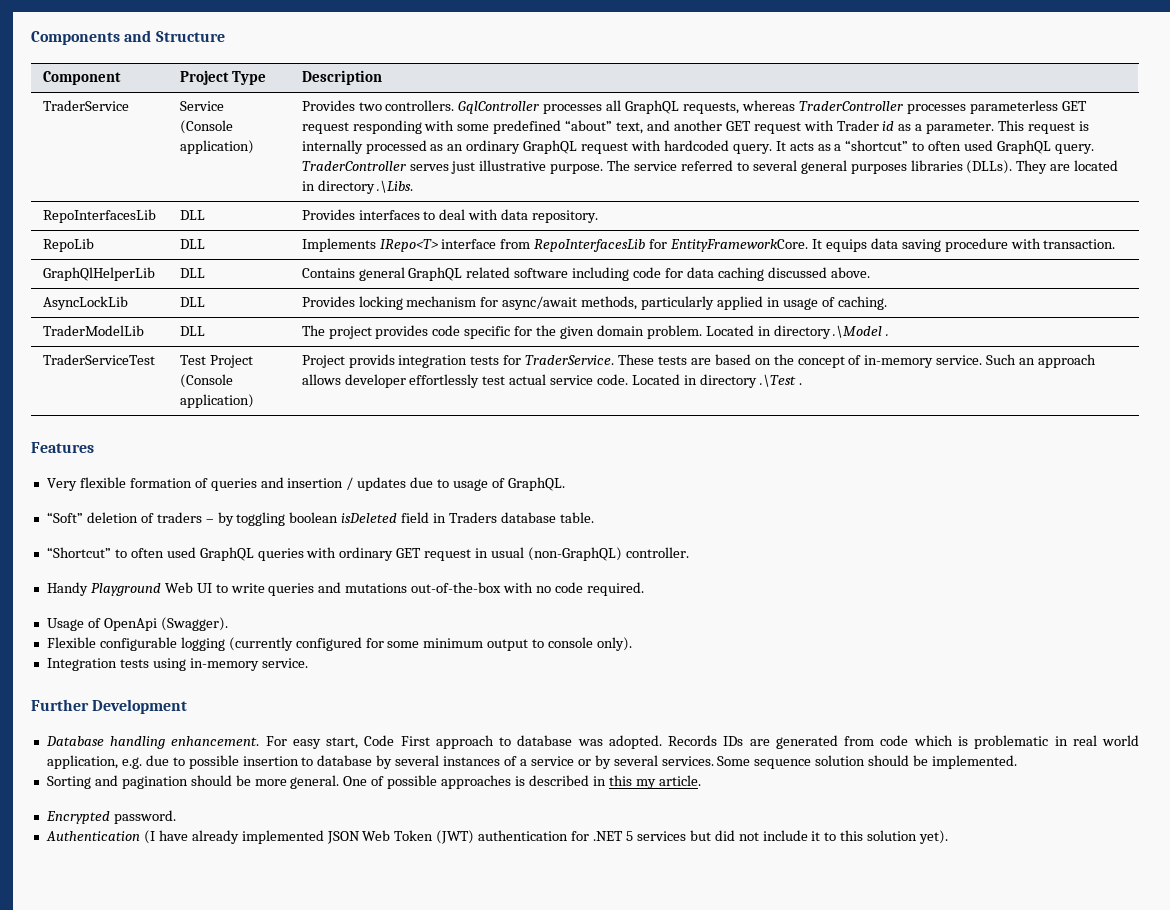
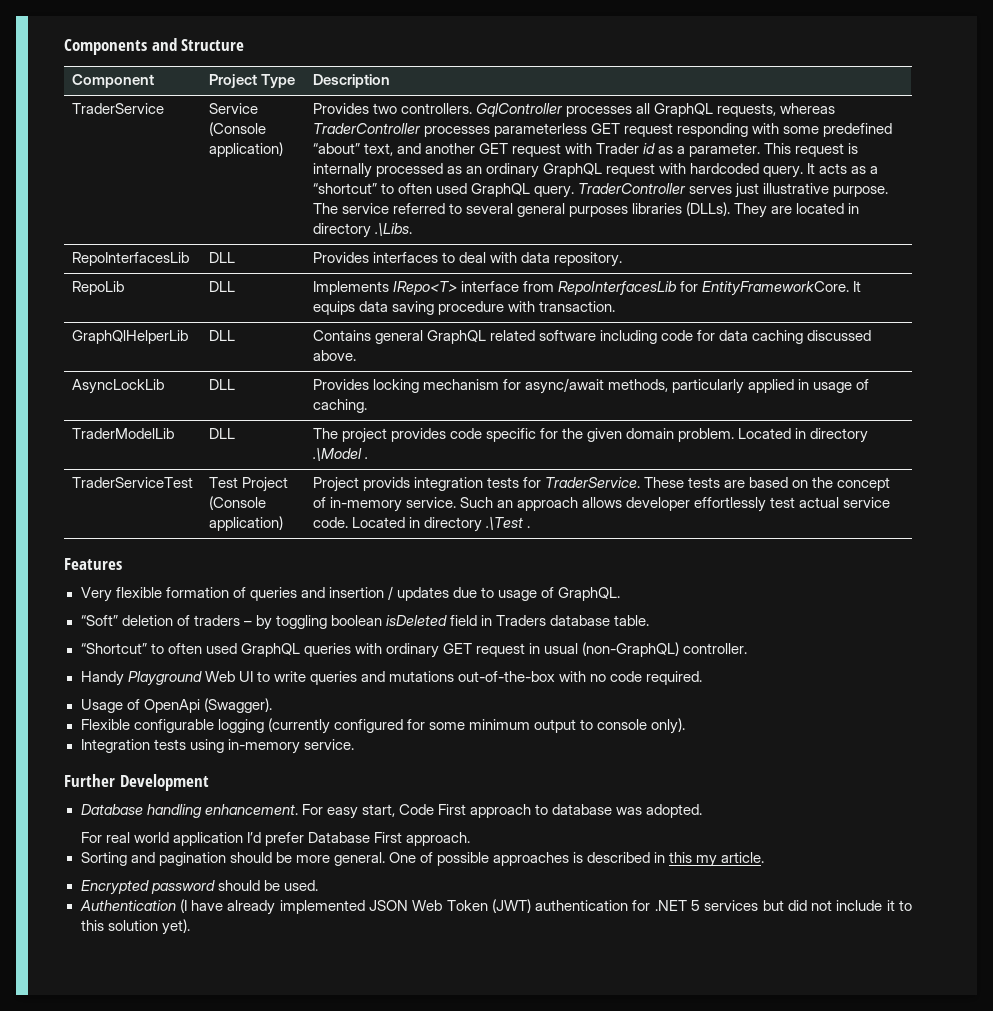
- For easy start, Code First approach to database was adopted. Records IDs are generated from code which is problematic in real world application, e.g. due to possible insertion to database by several instances of a service or by several services. Some sequence solution should be implemented.
+ For easy start, Code First approach to database was adopted.
+ For real world application I’d prefer Database First approach.
- Encrypted password.
+ Encrypted password should be used.

